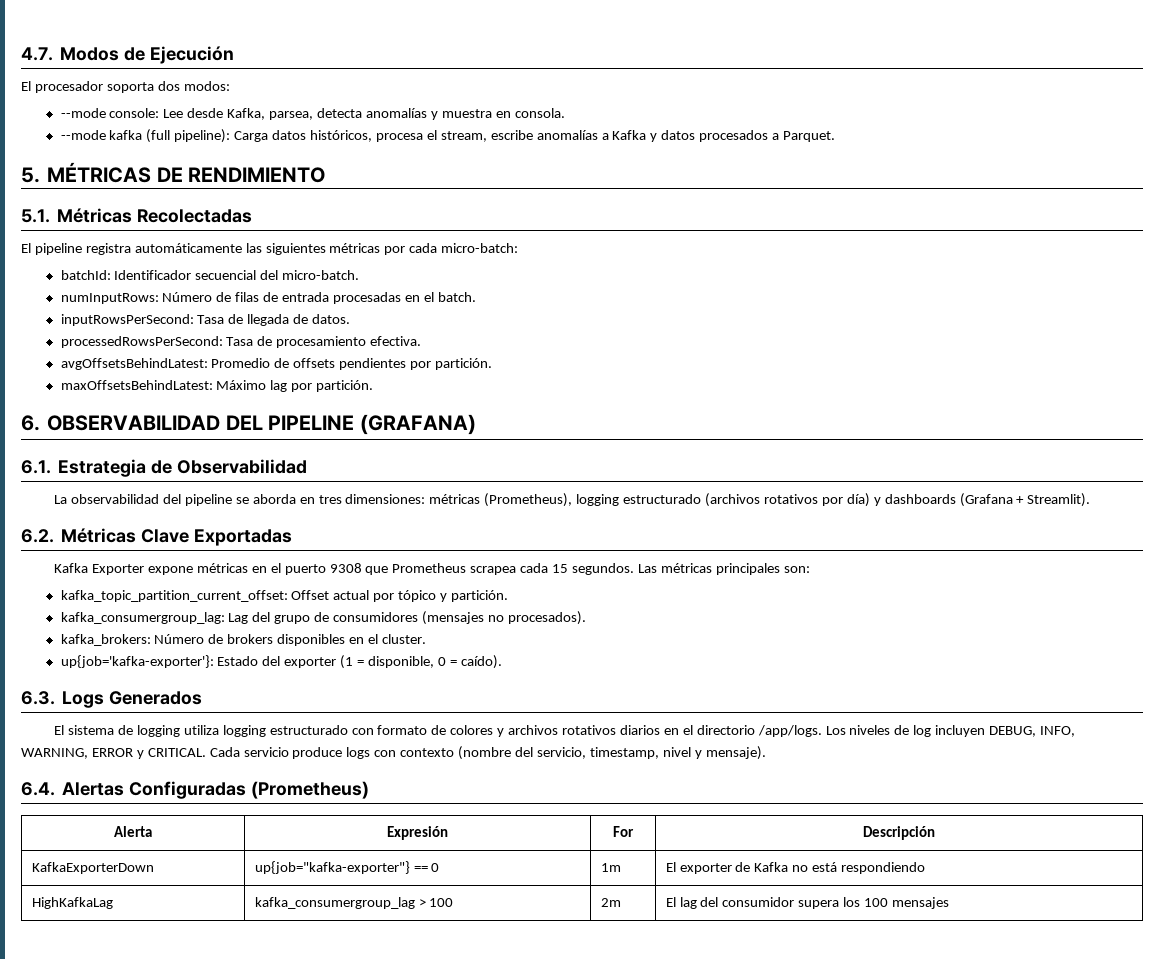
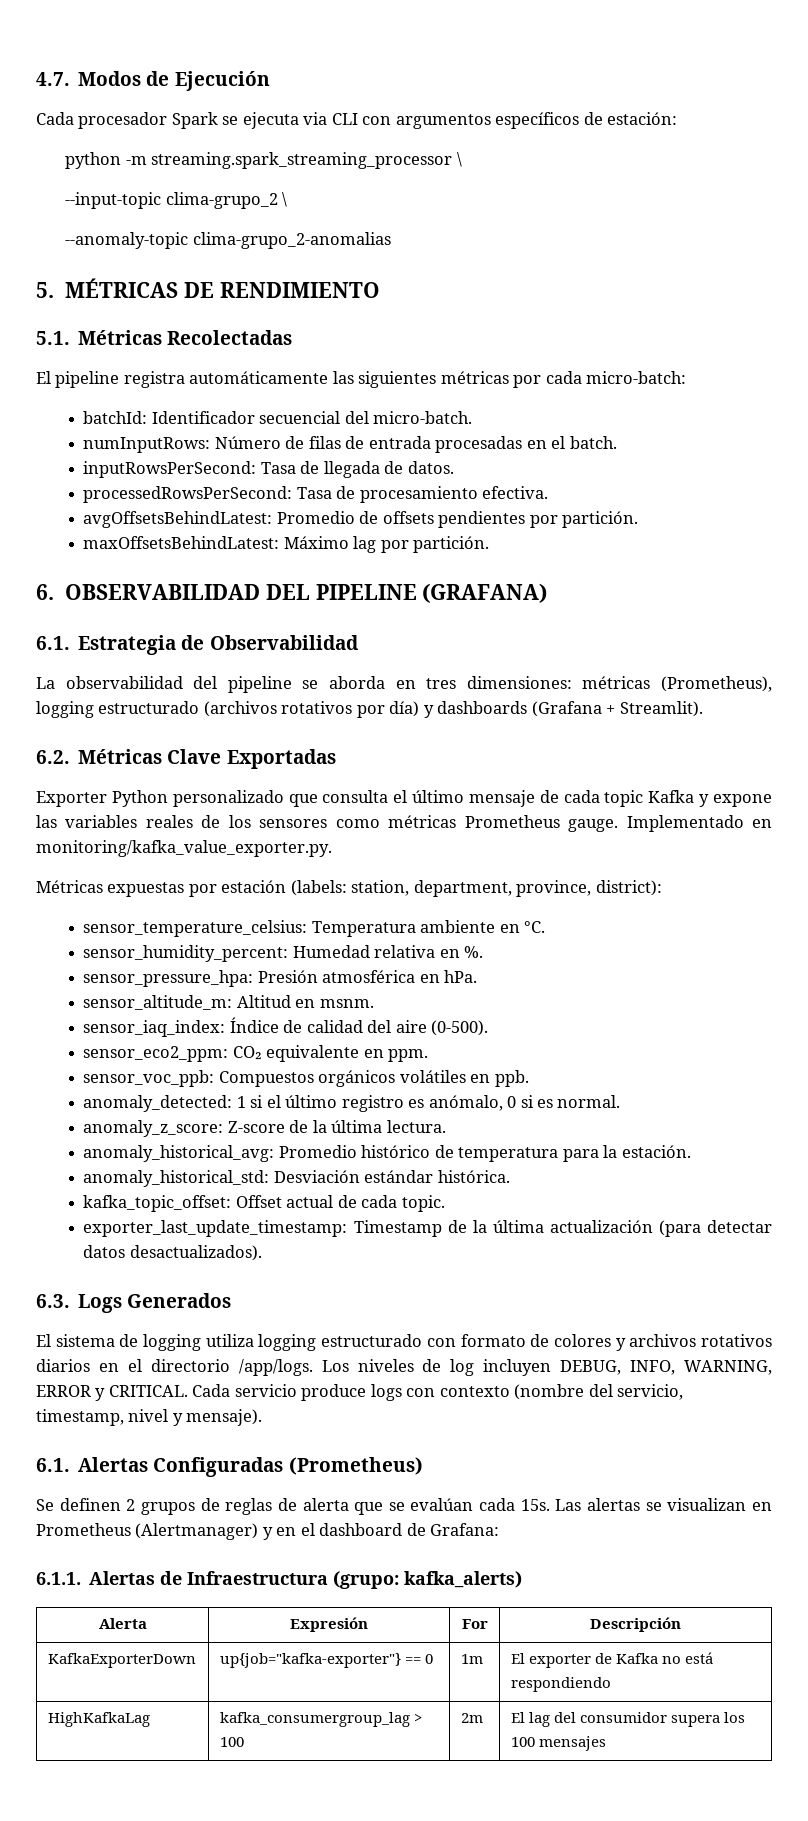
- El procesador soporta dos modos:
- --mode console: Lee desde Kafka, parsea, detecta anomalías y muestra en consola.
- --mode kafka (full pipeline): Carga datos históricos, procesa el stream, escribe anomalías a Kafka y datos procesados a Parquet.
+ Cada procesador Spark se ejecuta via CLI con argumentos específicos de estación:
+ python -m streaming.spark_streaming_processor \
+ --input-topic clima-grupo_2 \
+ --anomaly-topic clima-grupo_2-anomalias
- Kafka Exporter expone métricas en el puerto 9308 que Prometheus scrapea cada 15 segundos. Las métricas principales son:
- kafka_topic_partition_current_offset: Offset actual por tópico y partición.
- kafka_consumergroup_lag: Lag del grupo de consumidores (mensajes no procesados).
- kafka_brokers: Número de brokers disponibles en el cluster.
- up{job='kafka-exporter'}: Estado del exporter (1 = disponible, 0 = caído).
+ Exporter Python personalizado que consulta el último mensaje de cada topic Kafka y expone las variables reales de los sensores como métricas Prometheus gauge. Implementado en monitoring/kafka_value_exporter.py.
+ Métricas expuestas por estación (labels: station, department, province, district):
+ sensor_temperature_celsius: Temperatura ambiente en °C.
+ sensor_humidity_percent: Humedad relativa en %.
+ sensor_pressure_hpa: Presión atmosférica en hPa.
+ sensor_altitude_m: Altitud en msnm.
+ sensor_iaq_index: Índice de calidad del aire (0-500).
+ sensor_eco2_ppm: CO₂ equivalente en ppm.
+ sensor_voc_ppb: Compuestos orgánicos volátiles en ppb.
+ anomaly_detected: 1 si el último registro es anómalo, 0 si es normal.
+ anomaly_z_score: Z-score de la última lectura.
+ anomaly_historical_avg: Promedio histórico de temperatura para la estación.
+ anomaly_historical_std: Desviación estándar histórica.
+ kafka_topic_offset: Offset actual de cada topic.
+ exporter_last_update_timestamp: Timestamp de la última actualización (para detectar datos desactualizados).
- 6.4. Alertas Configuradas (Prometheus)
+ 6.1. Alertas Configuradas (Prometheus)
+ Se definen 2 grupos de reglas de alerta que se evalúan cada 15s. Las alertas se visualizan en Prometheus (Alertmanager) y en el dashboard de Grafana:
+ 6.1.1. Alertas de Infraestructura (grupo: kafka_alerts)

